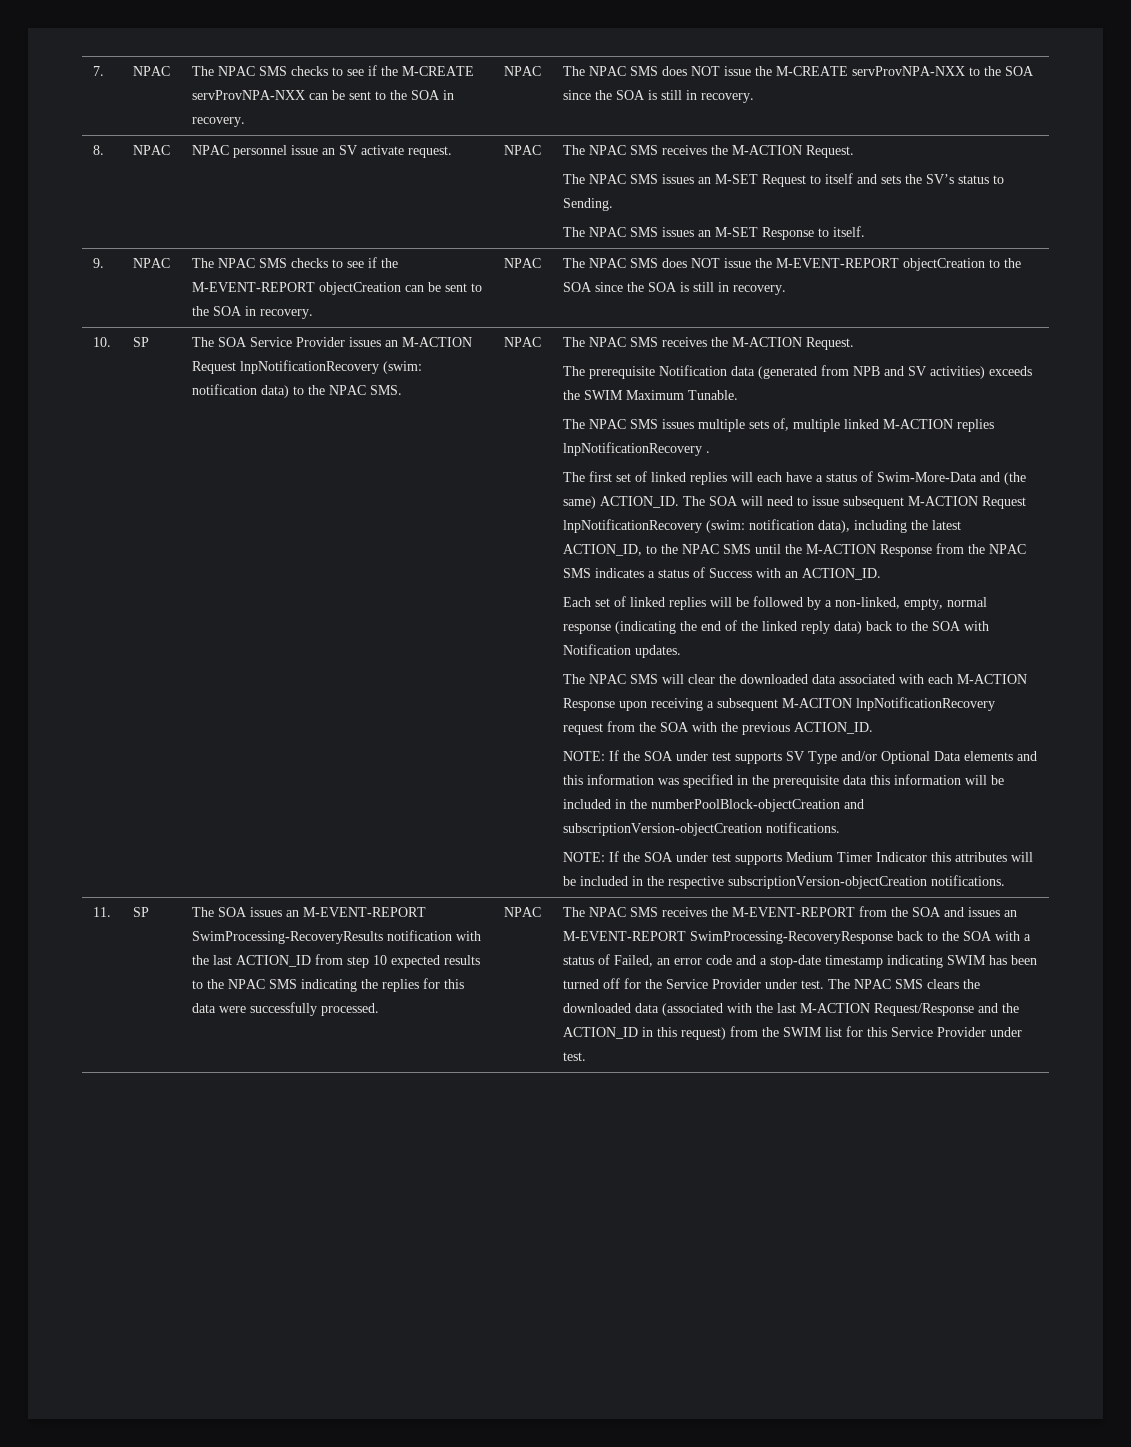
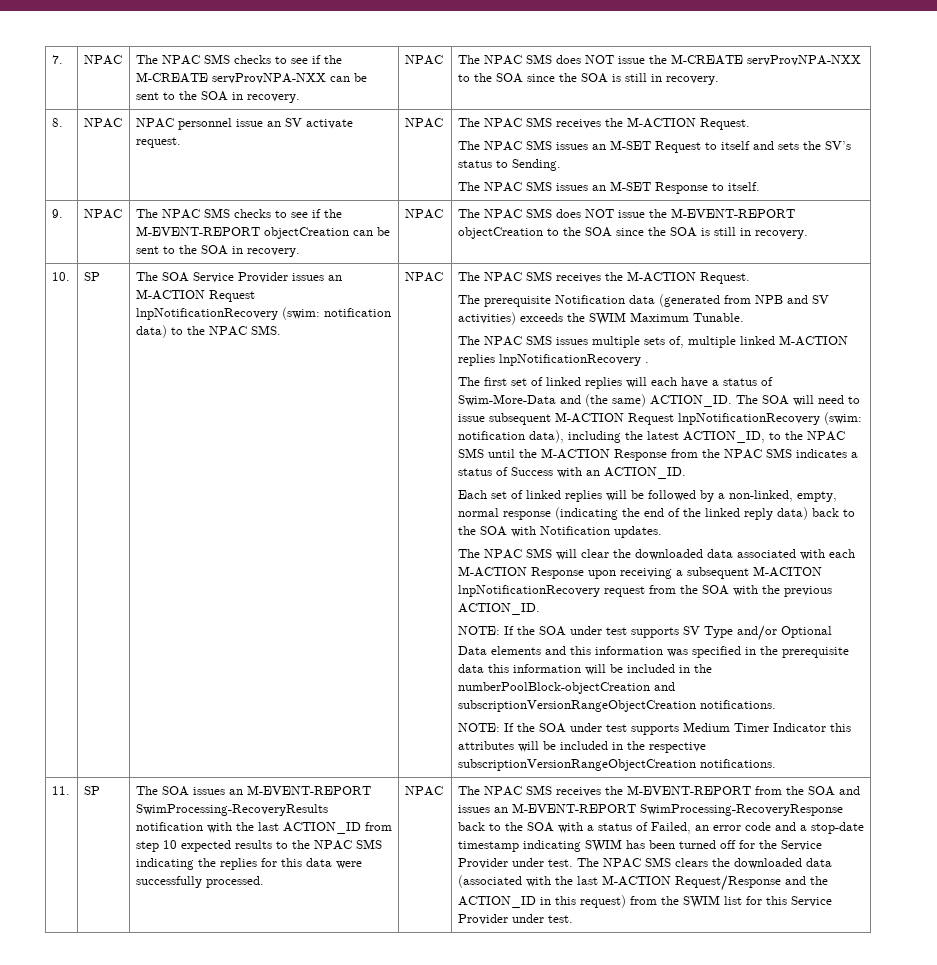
- NOTE: If the SOA under test supports SV Type and/or Optional Data elements and this information was specified in the prerequisite data this information will be included in the numberPoolBlock-objectCreation and subscriptionVersion-objectCreation notifications.
+ NOTE: If the SOA under test supports SV Type and/or Optional Data elements and this information was specified in the prerequisite data this information will be included in the numberPoolBlock-objectCreation and subscriptionVersionRangeObjectCreation notifications.
- NOTE: If the SOA under test supports Medium Timer Indicator this attributes will be included in the respective subscriptionVersion-objectCreation notifications.
+ NOTE: If the SOA under test supports Medium Timer Indicator this attributes will be included in the respective subscriptionVersionRangeObjectCreation notifications.

